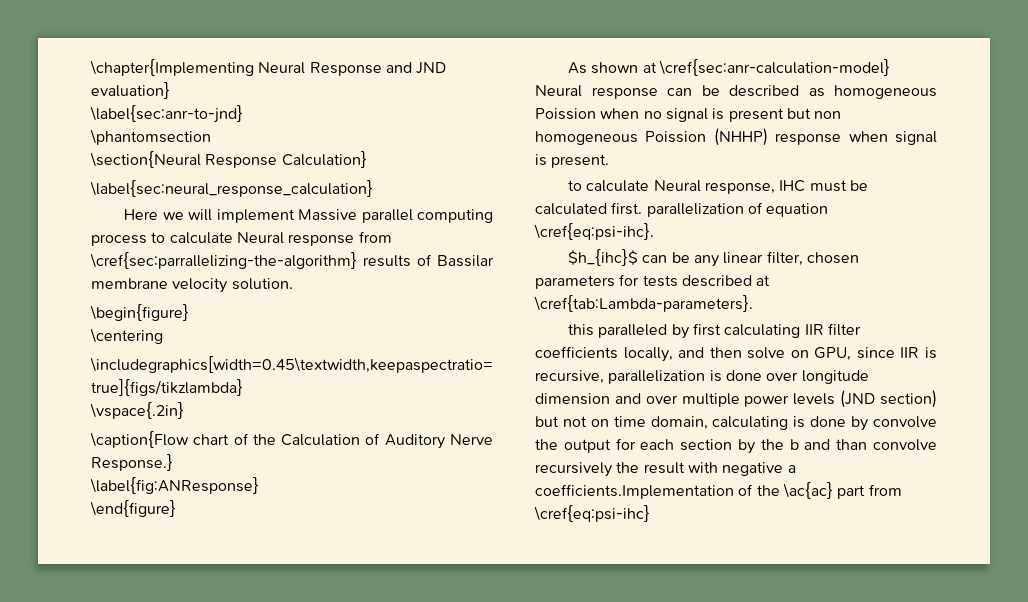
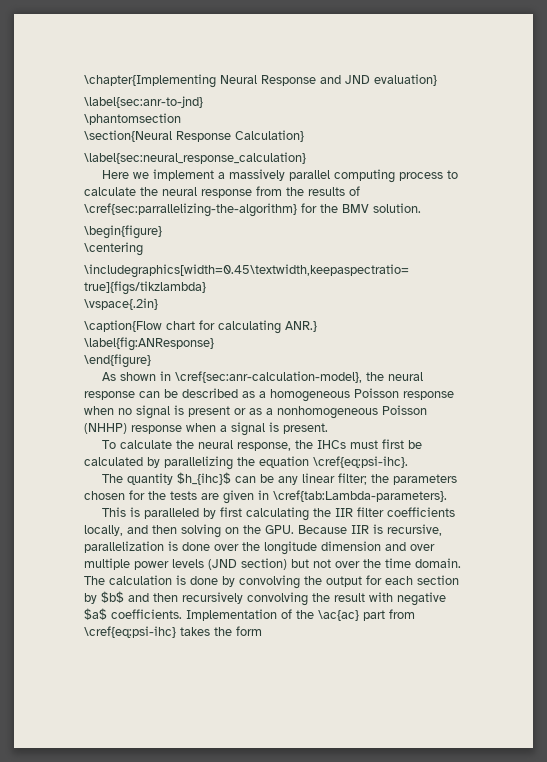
- Here we will implement Massive parallel computing process to calculate Neural response from \cref{sec:parrallelizing-the-algorithm} results of Bassilar membrane velocity solution.
+ Here we implement a massively parallel computing process to calculate the neural response from the results of \cref{sec:parrallelizing-the-algorithm} for the BMV solution.
- \caption{Flow chart of the Calculation of Auditory Nerve Response.}
+ \caption{Flow chart for calculating ANR.}
- As shown at \cref{sec:anr-calculation-model} Neural response can be described as homogeneous Poission when no signal is present but non homogeneous Poission (NHHP) response when signal is present.
+ As shown in \cref{sec:anr-calculation-model}, the neural response can be described as a homogeneous Poisson response when no signal is present or as a nonhomogeneous Poisson (NHHP) response when a signal is present.
- to calculate Neural response, IHC must be calculated first. parallelization of equation \cref{eq:psi-ihc}.
+ To calculate the neural response, the IHCs must first be calculated by parallelizing the equation \cref{eq:psi-ihc}.
- $h_{ihc}$ can be any linear filter, chosen parameters for tests described at \cref{tab:Lambda-parameters}.
+ The quantity $h_{ihc}$ can be any linear filter; the parameters chosen for the tests are given in \cref{tab:Lambda-parameters}.
- this paralleled by first calculating IIR filter coefficients locally, and then solve on GPU, since IIR is recursive, parallelization is done over longitude dimension and over multiple power levels (JND section) but not on time domain, calculating is done by convolve the output for each section by the b and than convolve recursively the result with negative a coefficients.Implementation of the \ac{ac} part from \cref{eq:psi-ihc}
+ This is paralleled by first calculating the IIR filter coefficients locally, and then solving on the GPU. Because IIR is recursive, parallelization is done over the longitude dimension and over multiple power levels (JND section) but not over the time domain. The calculation is done by convolving the output for each section by $b$ and then recursively convolving the result with negative $a$ coefficients. Implementation of the \ac{ac} part from \cref{eq:psi-ihc} takes the form

